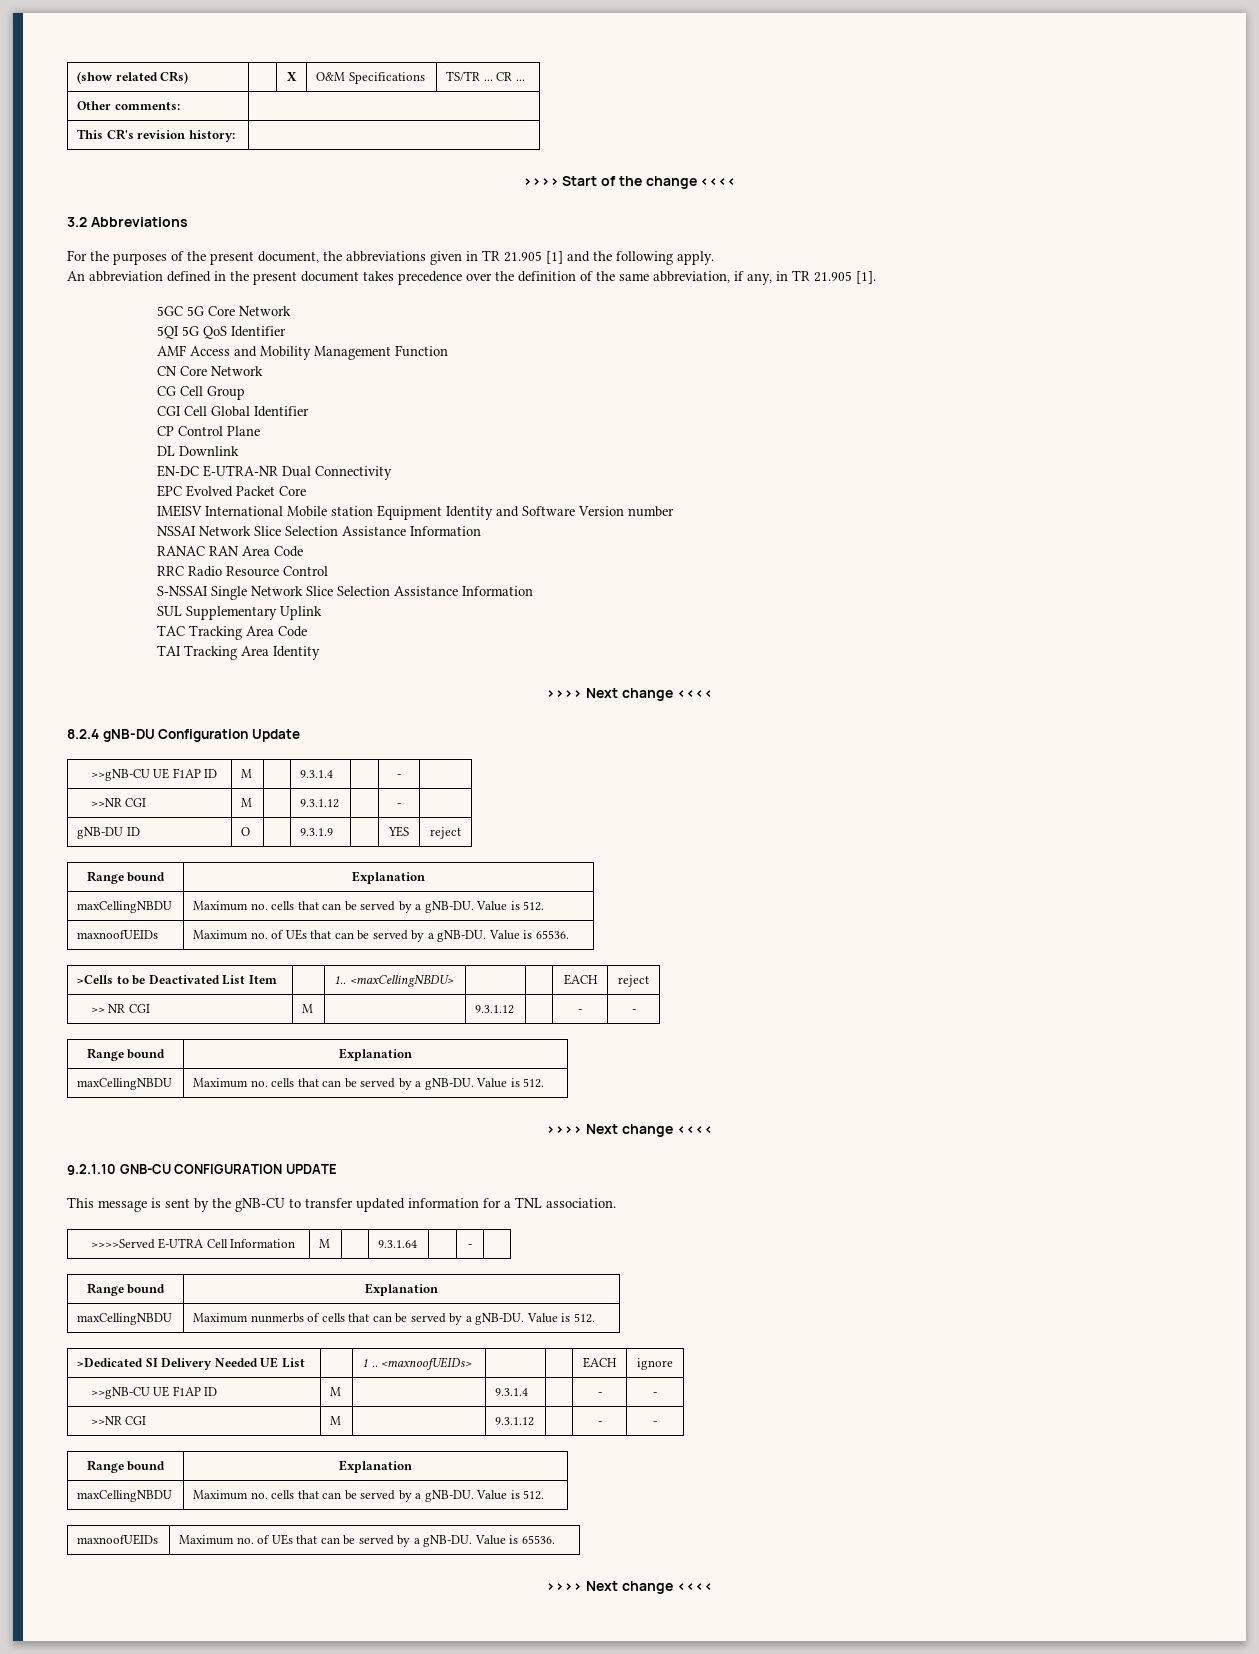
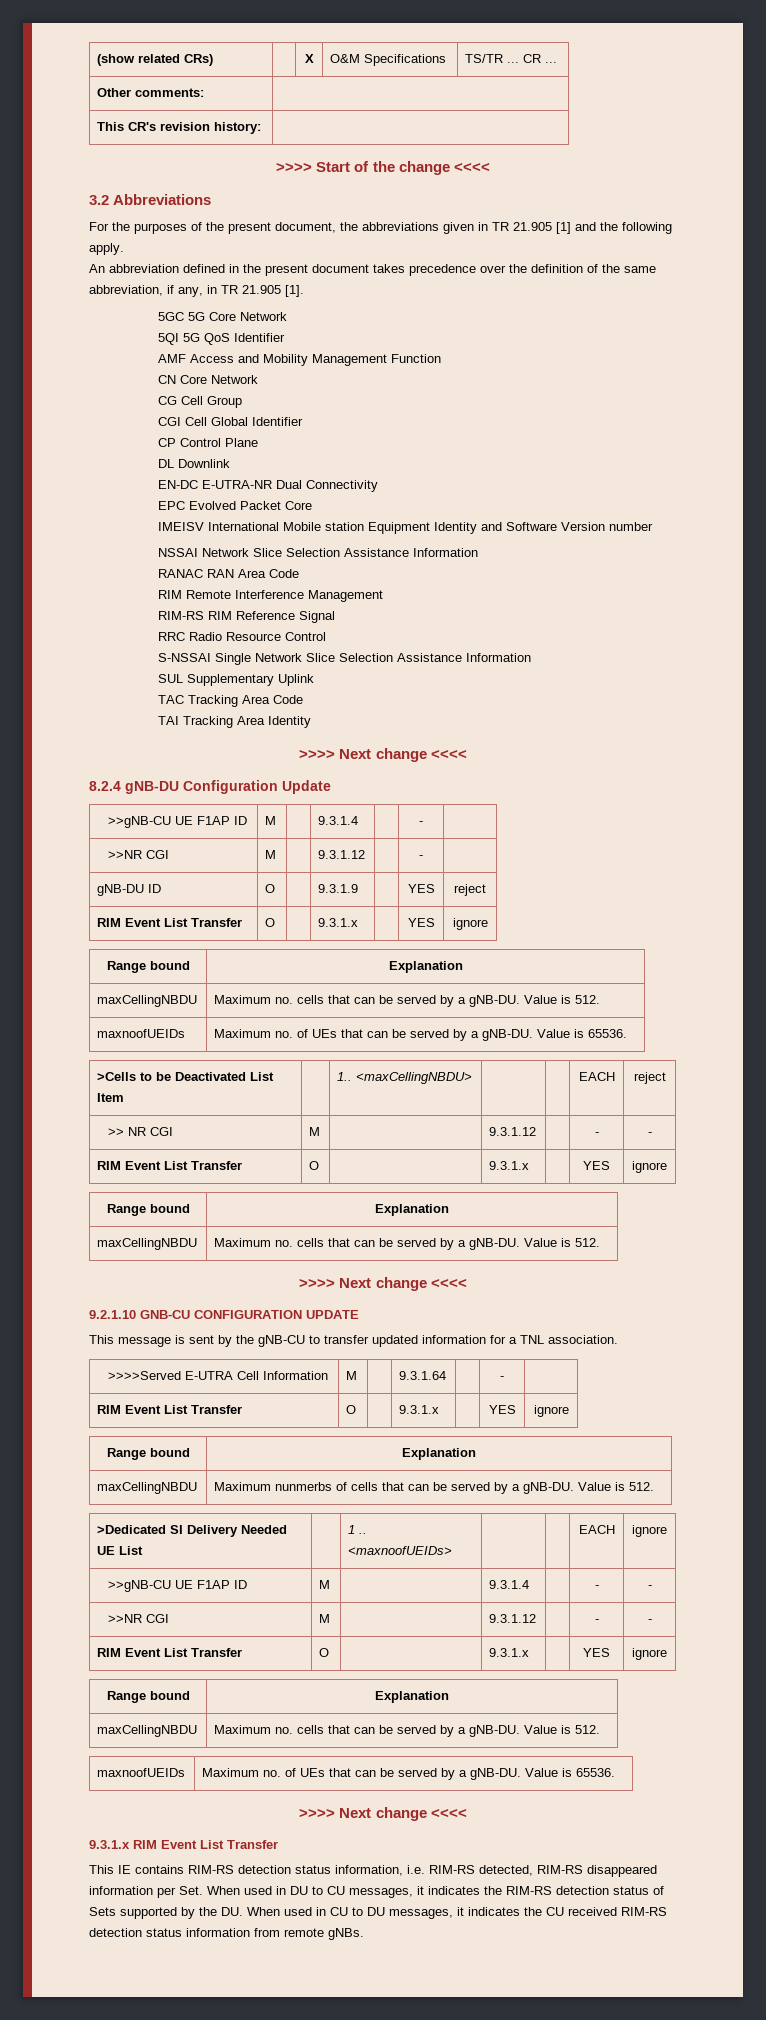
+ RIM Remote Interference Management
+ RIM-RS RIM Reference Signal
  gNB-DU ID | O | | 9.3.1.9 | | YES | reject
+ RIM Event List Transfer | O | | 9.3.1.x | | YES | ignore
  >> NR CGI | M | | 9.3.1.12 | | - | -
+ RIM Event List Transfer | O | | 9.3.1.x | | YES | ignore
  >>>>Served E-UTRA Cell Information | M | | 9.3.1.64 | | - |
+ RIM Event List Transfer | O | | 9.3.1.x | | YES | ignore
  >>NR CGI | M | | 9.3.1.12 | | - | -
+ RIM Event List Transfer | O | | 9.3.1.x | | YES | ignore
+ 9.3.1.x RIM Event List Transfer
+ This IE contains RIM-RS detection status information, i.e. RIM-RS detected, RIM-RS disappeared information per Set. When used in DU to CU messages, it indicates the RIM-RS detection status of Sets supported by the DU. When used in CU to DU messages, it indicates the CU received RIM-RS detection status information from remote gNBs.

